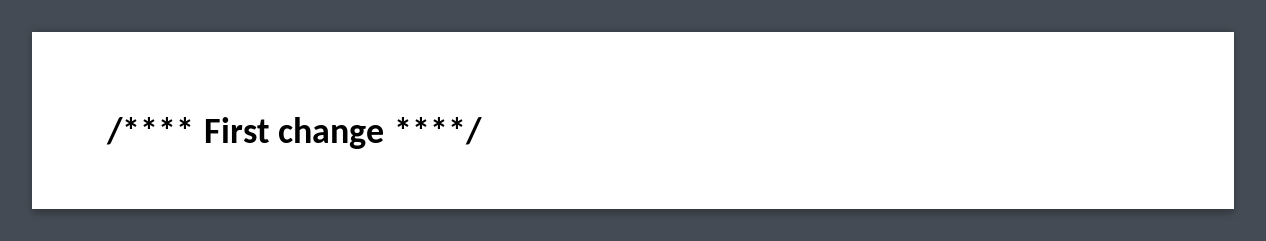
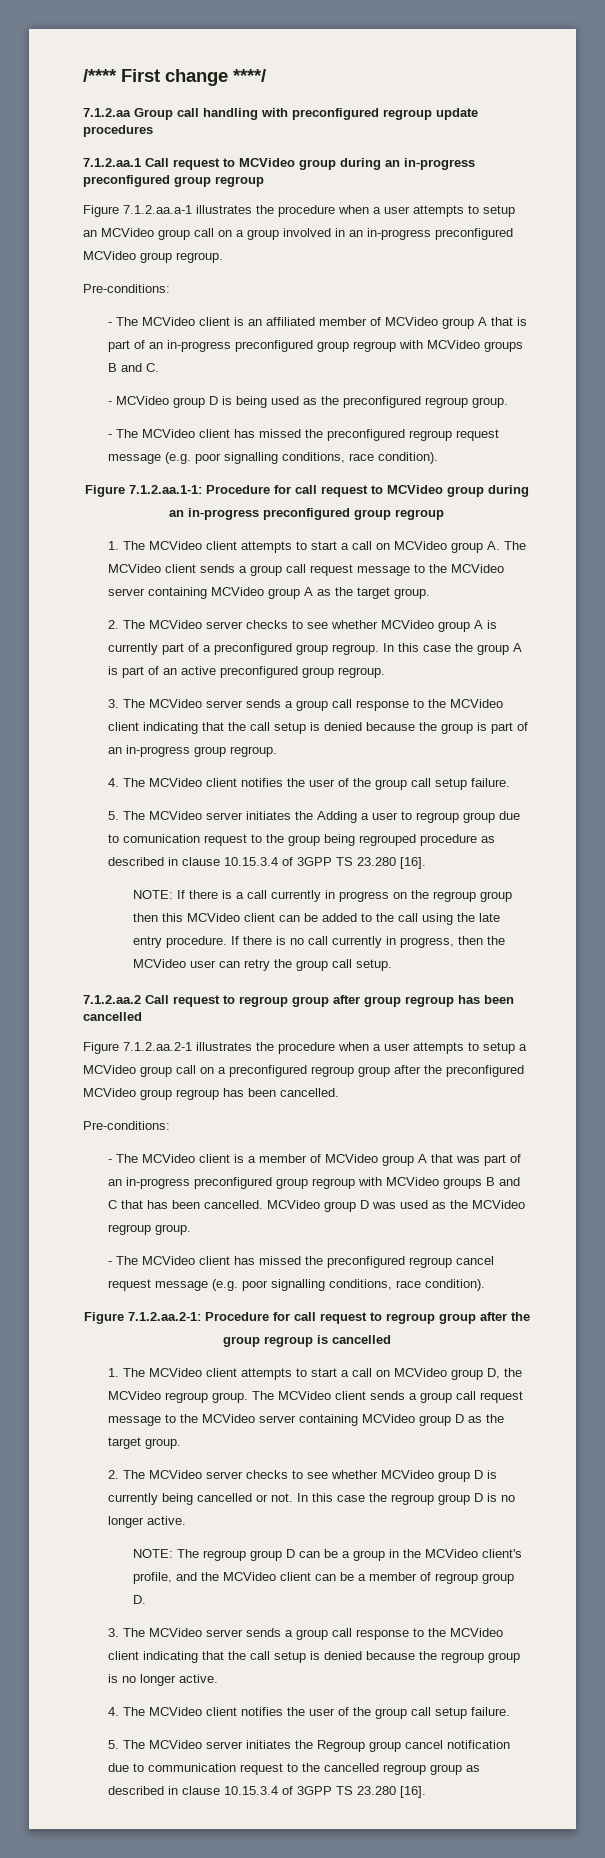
+ 7.1.2.aa Group call handling with preconfigured regroup update procedures
+ 7.1.2.aa.1 Call request to MCVideo group during an in-progress preconfigured group regroup
+ Figure 7.1.2.aa.a-1 illustrates the procedure when a user attempts to setup an MCVideo group call on a group involved in an in-progress preconfigured MCVideo group regroup.
+ Pre-conditions:
+ - The MCVideo client is an affiliated member of MCVideo group A that is part of an in-progress preconfigured group regroup with MCVideo groups B and C.
+ - MCVideo group D is being used as the preconfigured regroup group.
+ - The MCVideo client has missed the preconfigured regroup request message (e.g. poor signalling conditions, race condition).
+ Figure 7.1.2.aa.1-1: Procedure for call request to MCVideo group during an in-progress preconfigured group regroup
+ 1. The MCVideo client attempts to start a call on MCVideo group A. The MCVideo client sends a group call request message to the MCVideo server containing MCVideo group A as the target group.
+ 2. The MCVideo server checks to see whether MCVideo group A is currently part of a preconfigured group regroup. In this case the group A is part of an active preconfigured group regroup.
+ 3. The MCVideo server sends a group call response to the MCVideo client indicating that the call setup is denied because the group is part of an in-progress group regroup.
+ 4. The MCVideo client notifies the user of the group call setup failure.
+ 5. The MCVideo server initiates the Adding a user to regroup group due to comunication request to the group being regrouped procedure as described in clause 10.15.3.4 of 3GPP TS 23.280 [16].
+ NOTE: If there is a call currently in progress on the regroup group then this MCVideo client can be added to the call using the late entry procedure. If there is no call currently in progress, then the MCVideo user can retry the group call setup.
+ 7.1.2.aa.2 Call request to regroup group after group regroup has been cancelled
+ Figure 7.1.2.aa.2-1 illustrates the procedure when a user attempts to setup a MCVideo group call on a preconfigured regroup group after the preconfigured MCVideo group regroup has been cancelled.
+ Pre-conditions:
+ - The MCVideo client is a member of MCVideo group A that was part of an in-progress preconfigured group regroup with MCVideo groups B and C that has been cancelled. MCVideo group D was used as the MCVideo regroup group.
+ - The MCVideo client has missed the preconfigured regroup cancel request message (e.g. poor signalling conditions, race condition).
+ Figure 7.1.2.aa.2-1: Procedure for call request to regroup group after the group regroup is cancelled
+ 1. The MCVideo client attempts to start a call on MCVideo group D, the MCVideo regroup group. The MCVideo client sends a group call request message to the MCVideo server containing MCVideo group D as the target group.
+ 2. The MCVideo server checks to see whether MCVideo group D is currently being cancelled or not. In this case the regroup group D is no longer active.
+ NOTE: The regroup group D can be a group in the MCVideo client's profile, and the MCVideo client can be a member of regroup group D.
+ 3. The MCVideo server sends a group call response to the MCVideo client indicating that the call setup is denied because the regroup group is no longer active.
+ 4. The MCVideo client notifies the user of the group call setup failure.
+ 5. The MCVideo server initiates the Regroup group cancel notification due to communication request to the cancelled regroup group as described in clause 10.15.3.4 of 3GPP TS 23.280 [16].

